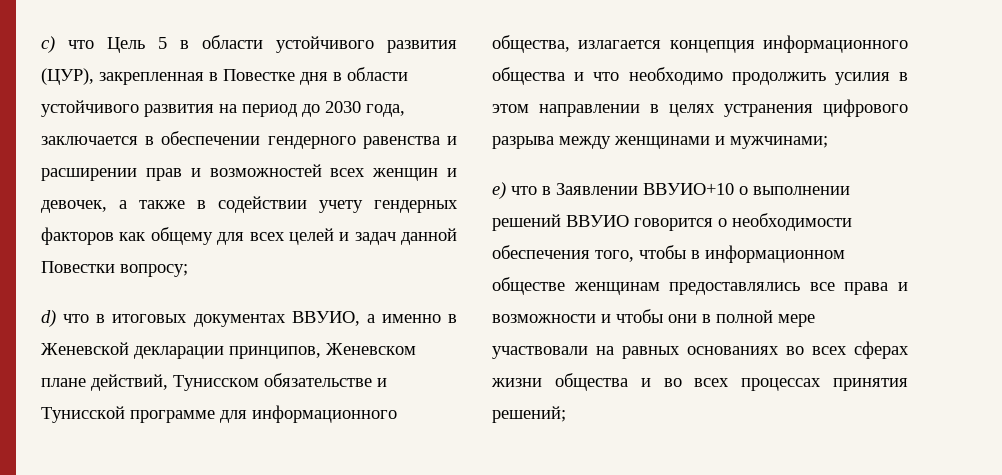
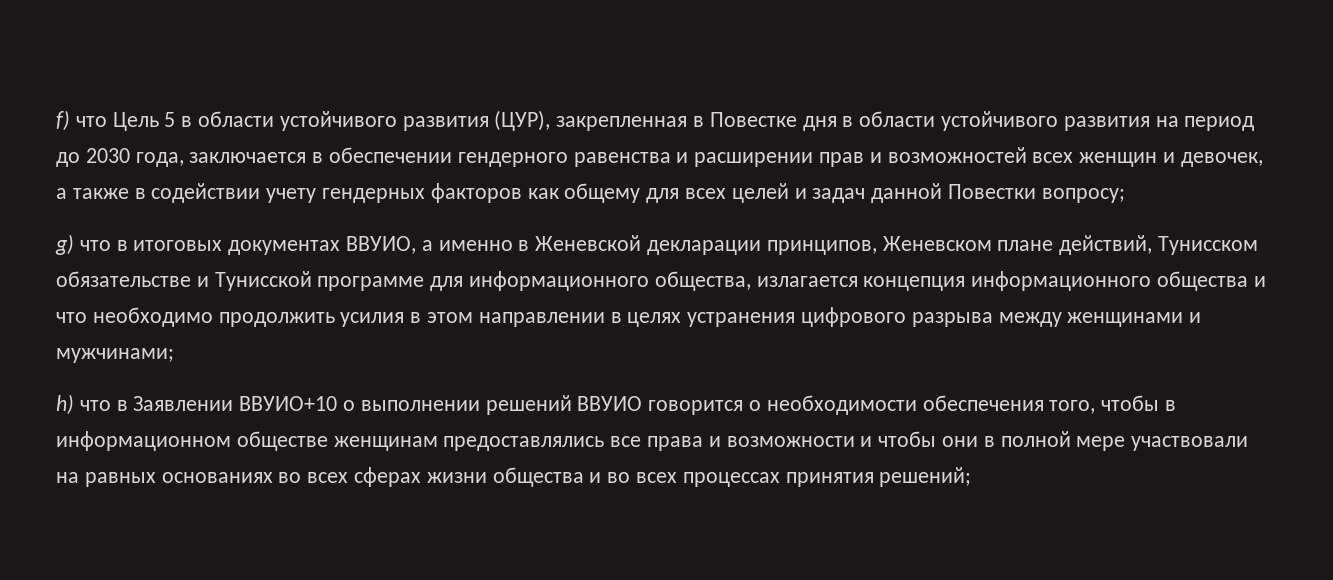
- c) что Цель 5 в области устойчивого развития (ЦУР), закрепленная в Повестке дня в области устойчивого развития на период до 2030 года, заключается в обеспечении гендерного равенства и расширении прав и возможностей всех женщин и девочек, а также в содействии учету гендерных факторов как общему для всех целей и задач данной Повестки вопросу;
+ f) что Цель 5 в области устойчивого развития (ЦУР), закрепленная в Повестке дня в области устойчивого развития на период до 2030 года, заключается в обеспечении гендерного равенства и расширении прав и возможностей всех женщин и девочек, а также в содействии учету гендерных факторов как общему для всех целей и задач данной Повестки вопросу;
- d) что в итоговых документах ВВУИО, а именно в Женевской декларации принципов, Женевском плане действий, Тунисском обязательстве и Тунисской программе для информационного общества, излагается концепция информационного общества и что необходимо продолжить усилия в этом направлении в целях устранения цифрового разрыва между женщинами и мужчинами;
+ g) что в итоговых документах ВВУИО, а именно в Женевской декларации принципов, Женевском плане действий, Тунисском обязательстве и Тунисской программе для информационного общества, излагается концепция информационного общества и что необходимо продолжить усилия в этом направлении в целях устранения цифрового разрыва между женщинами и мужчинами;
- e) что в Заявлении ВВУИО+10 о выполнении решений ВВУИО говорится о необходимости обеспечения того, чтобы в информационном обществе женщинам предоставлялись все права и возможности и чтобы они в полной мере участвовали на равных основаниях во всех сферах жизни общества и во всех процессах принятия решений;
+ h) что в Заявлении ВВУИО+10 о выполнении решений ВВУИО говорится о необходимости обеспечения того, чтобы в информационном обществе женщинам предоставлялись все права и возможности и чтобы они в полной мере участвовали на равных основаниях во всех сферах жизни общества и во всех процессах принятия решений;

